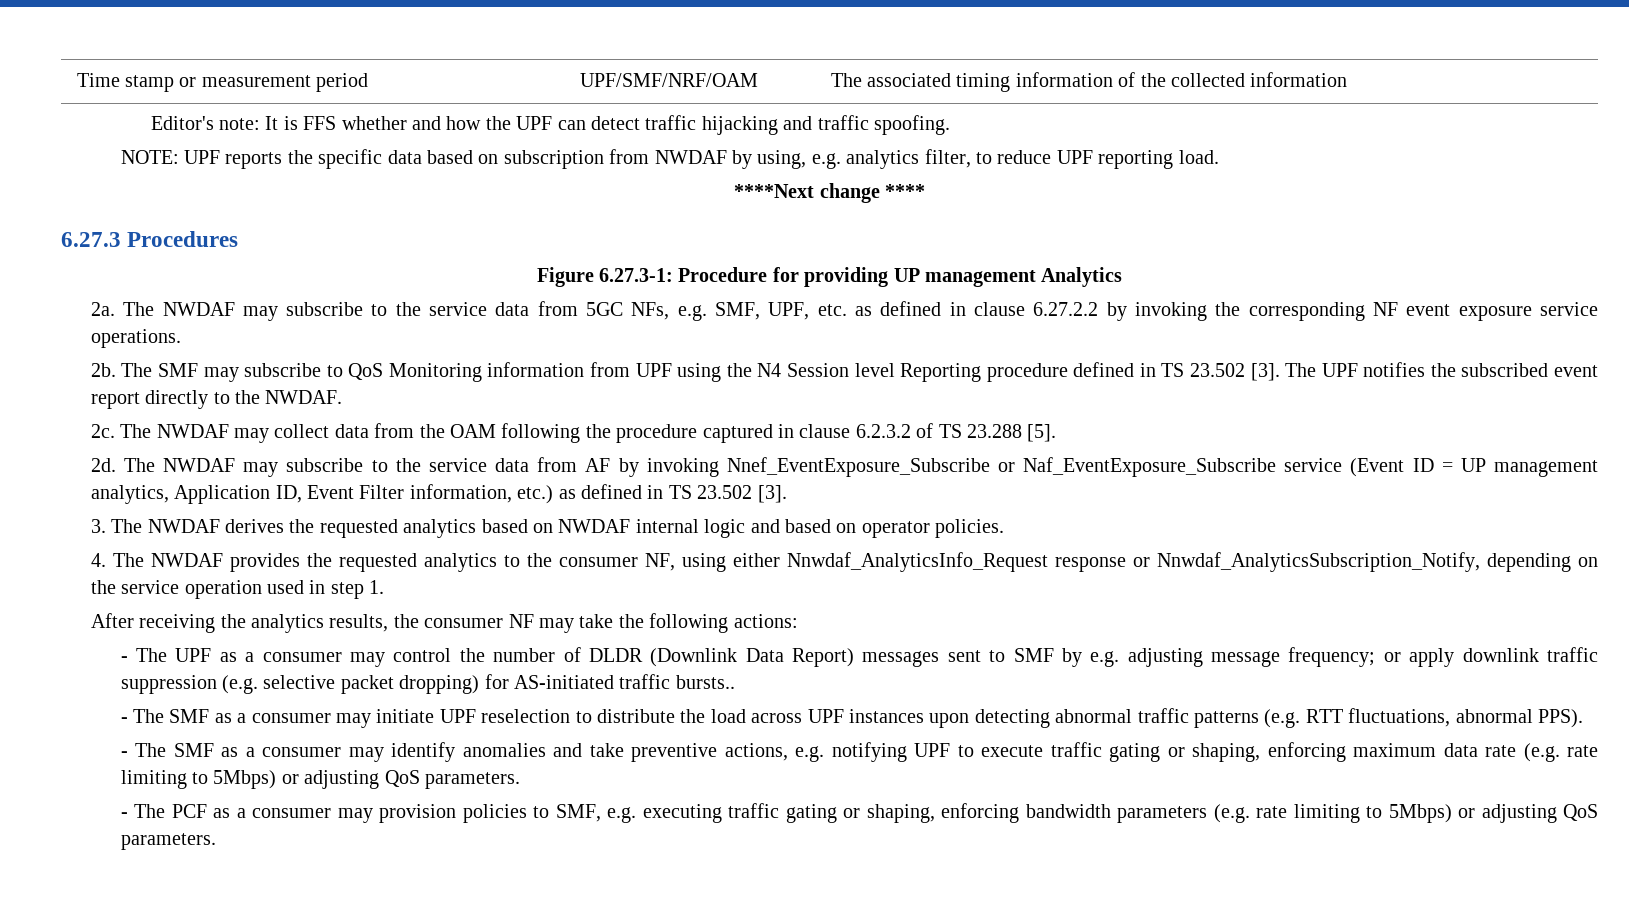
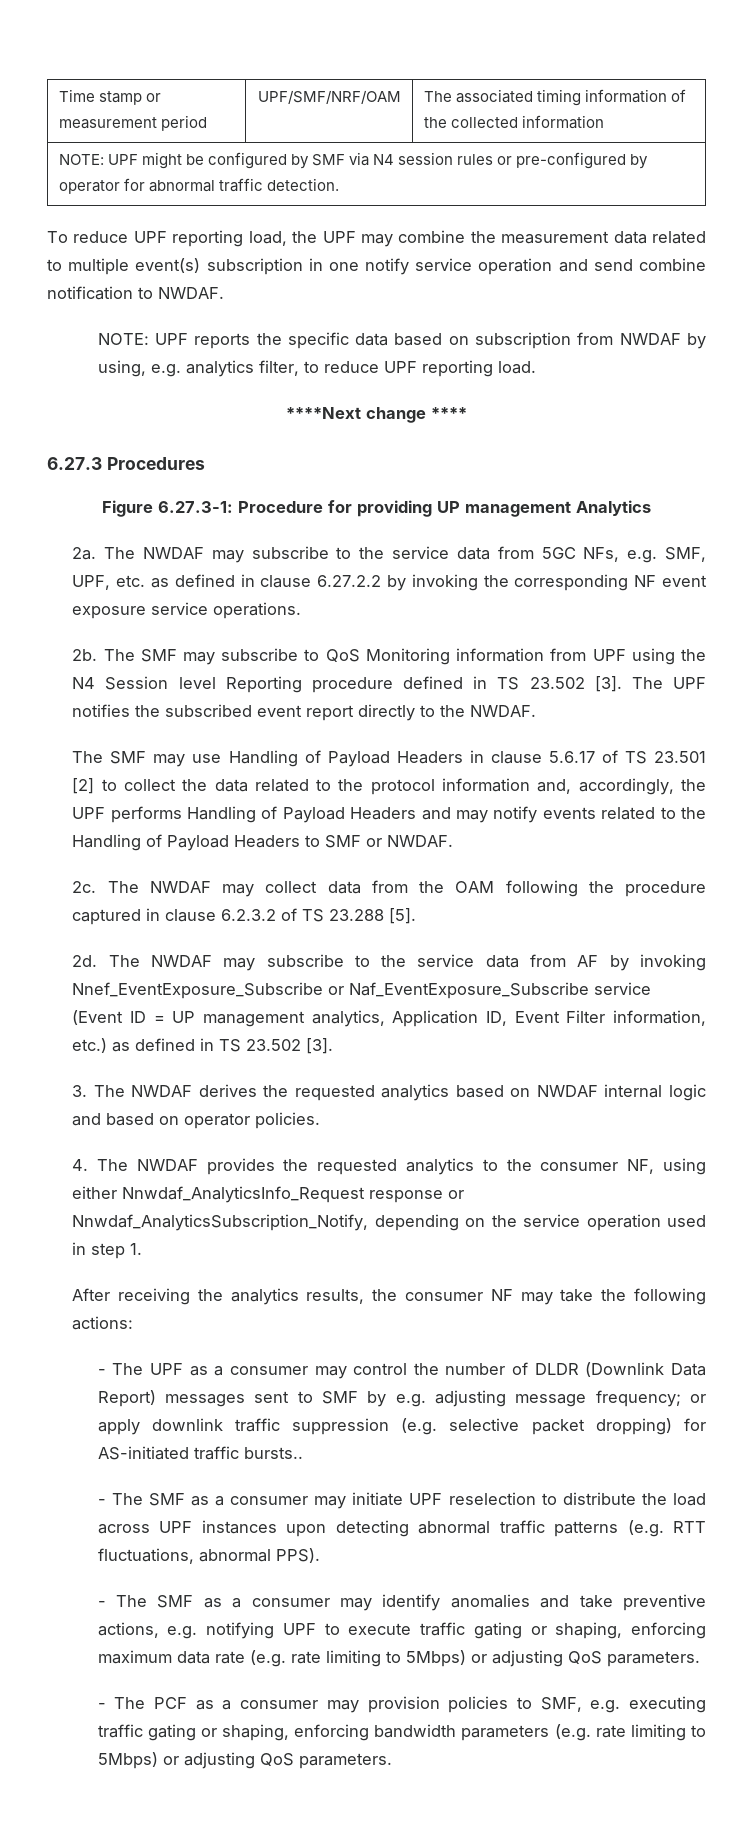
- Editor's note: It is FFS whether and how the UPF can detect traffic hijacking and traffic spoofing.
+ NOTE: UPF might be configured by SMF via N4 session rules or pre-configured by operator for abnormal traffic detection.
+ To reduce UPF reporting load, the UPF may combine the measurement data related to multiple event(s) subscription in one notify service operation and send combine notification to NWDAF.
+ The SMF may use Handling of Payload Headers in clause 5.6.17 of TS 23.501 [2] to collect the data related to the protocol information and, accordingly, the UPF performs Handling of Payload Headers and may notify events related to the Handling of Payload Headers to SMF or NWDAF.

